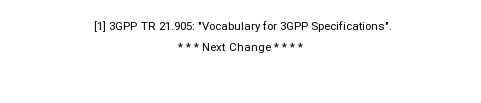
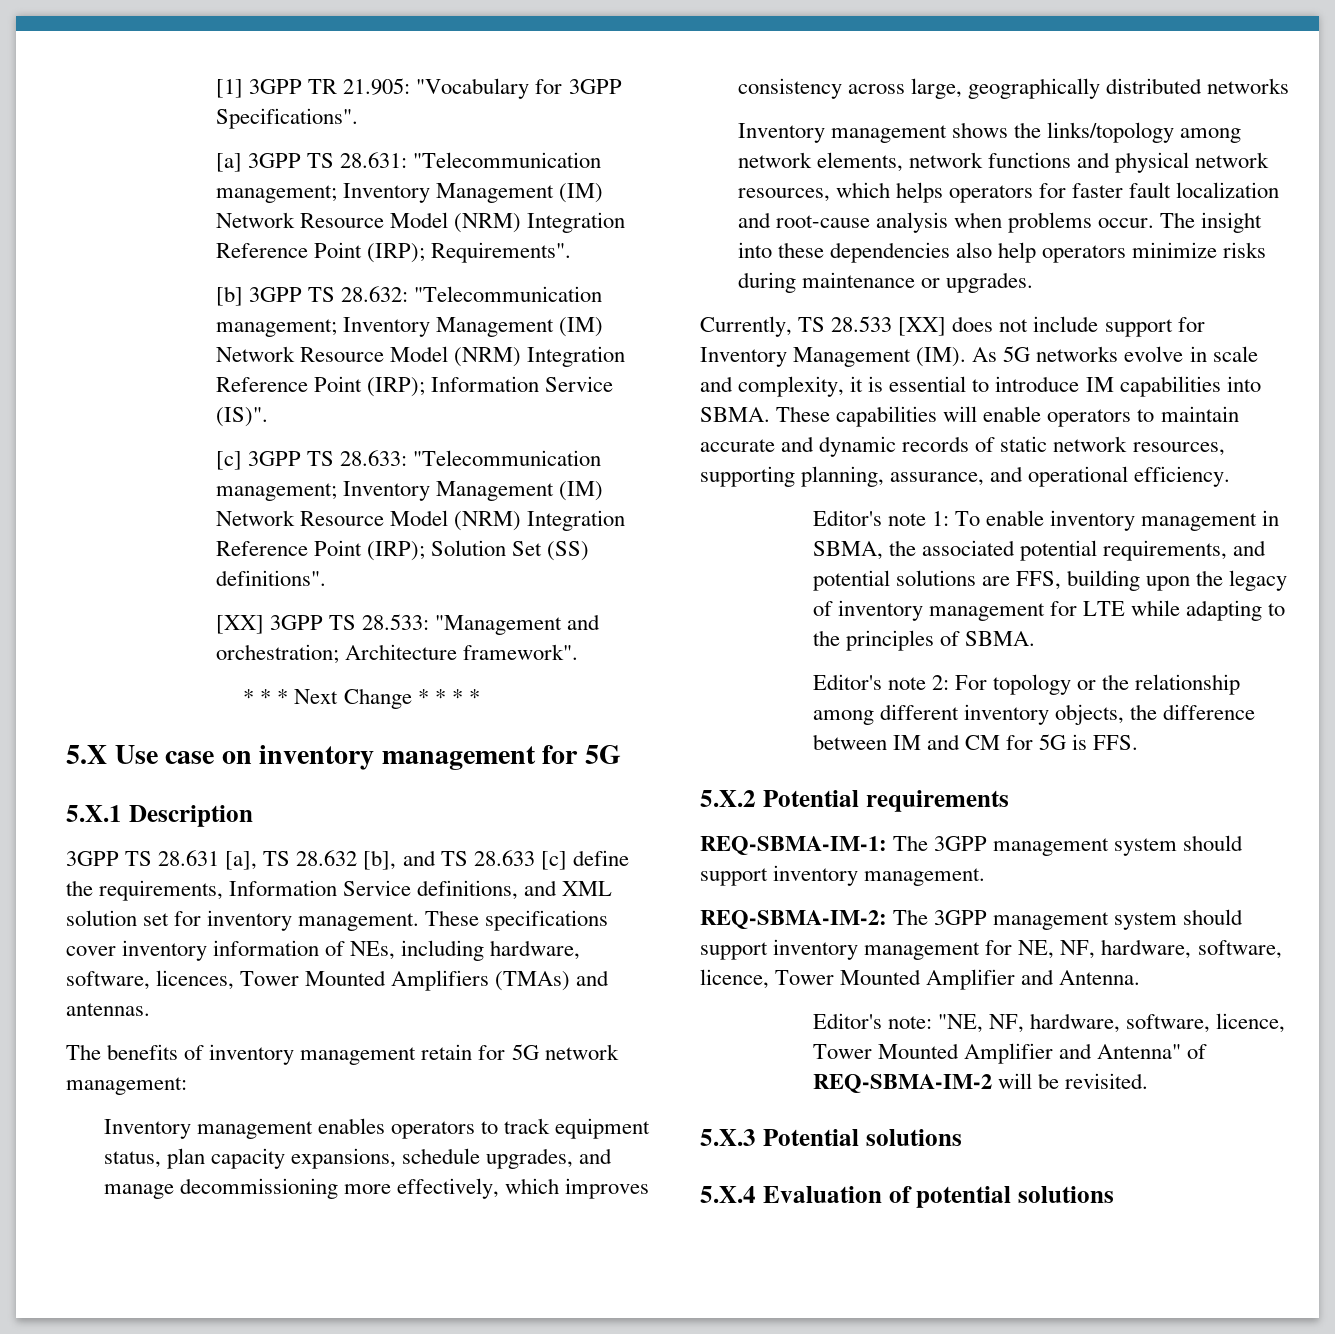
+ [a] 3GPP TS 28.631: "Telecommunication management; Inventory Management (IM) Network Resource Model (NRM) Integration Reference Point (IRP); Requirements".
+ [b] 3GPP TS 28.632: "Telecommunication management; Inventory Management (IM) Network Resource Model (NRM) Integration Reference Point (IRP); Information Service (IS)".
+ [c] 3GPP TS 28.633: "Telecommunication management; Inventory Management (IM) Network Resource Model (NRM) Integration Reference Point (IRP); Solution Set (SS) definitions".
+ [XX] 3GPP TS 28.533: "Management and orchestration; Architecture framework".
+ 5.X Use case on inventory management for 5G
+ 5.X.1 Description
+ 3GPP TS 28.631 [a], TS 28.632 [b], and TS 28.633 [c] define the requirements, Information Service definitions, and XML solution set for inventory management. These specifications cover inventory information of NEs, including hardware, software, licences, Tower Mounted Amplifiers (TMAs) and antennas.
+ The benefits of inventory management retain for 5G network management:
+ Inventory management enables operators to track equipment status, plan capacity expansions, schedule upgrades, and manage decommissioning more effectively, which improves consistency across large, geographically distributed networks
+ Inventory management shows the links/topology among network elements, network functions and physical network resources, which helps operators for faster fault localization and root-cause analysis when problems occur. The insight into these dependencies also help operators minimize risks during maintenance or upgrades.
+ Currently, TS 28.533 [XX] does not include support for Inventory Management (IM). As 5G networks evolve in scale and complexity, it is essential to introduce IM capabilities into SBMA. These capabilities will enable operators to maintain accurate and dynamic records of static network resources, supporting planning, assurance, and operational efficiency.
+ Editor's note 1: To enable inventory management in SBMA, the associated potential requirements, and potential solutions are FFS, building upon the legacy of inventory management for LTE while adapting to the principles of SBMA.
+ Editor's note 2: For topology or the relationship among different inventory objects, the difference between IM and CM for 5G is FFS.
+ 5.X.2 Potential requirements
+ REQ-SBMA-IM-1: The 3GPP management system should support inventory management.
+ REQ-SBMA-IM-2: The 3GPP management system should support inventory management for NE, NF, hardware, software, licence, Tower Mounted Amplifier and Antenna.
+ Editor's note: "NE, NF, hardware, software, licence, Tower Mounted Amplifier and Antenna" of REQ-SBMA-IM-2 will be revisited.
+ 5.X.3 Potential solutions
+ 5.X.4 Evaluation of potential solutions

